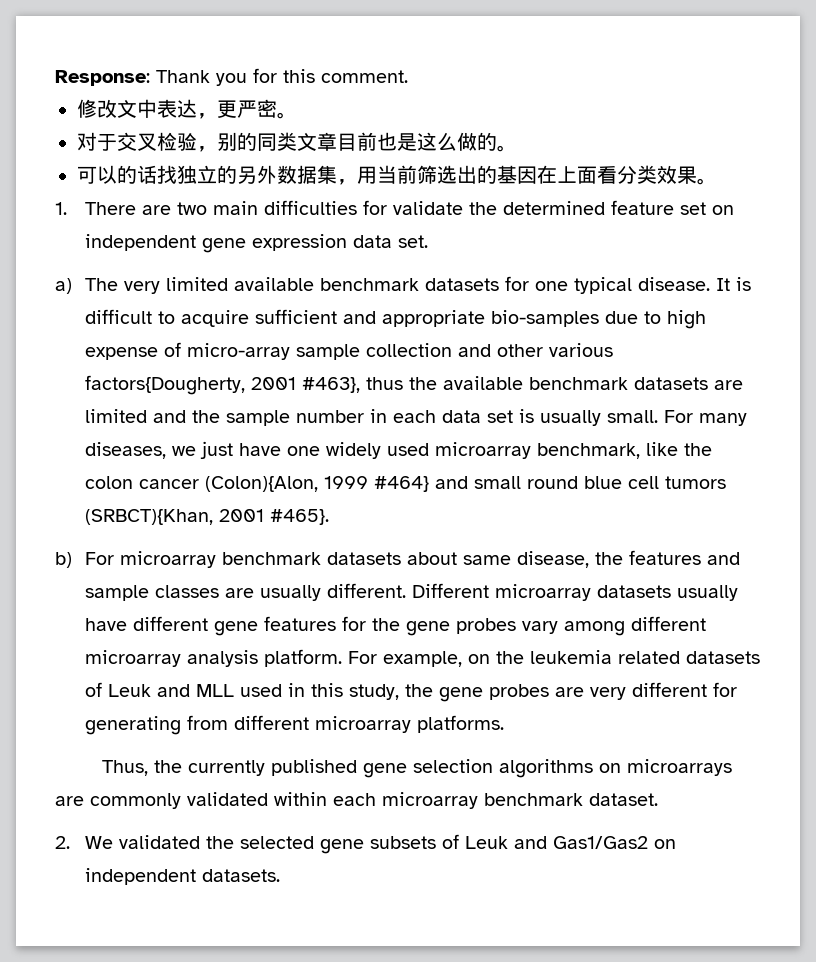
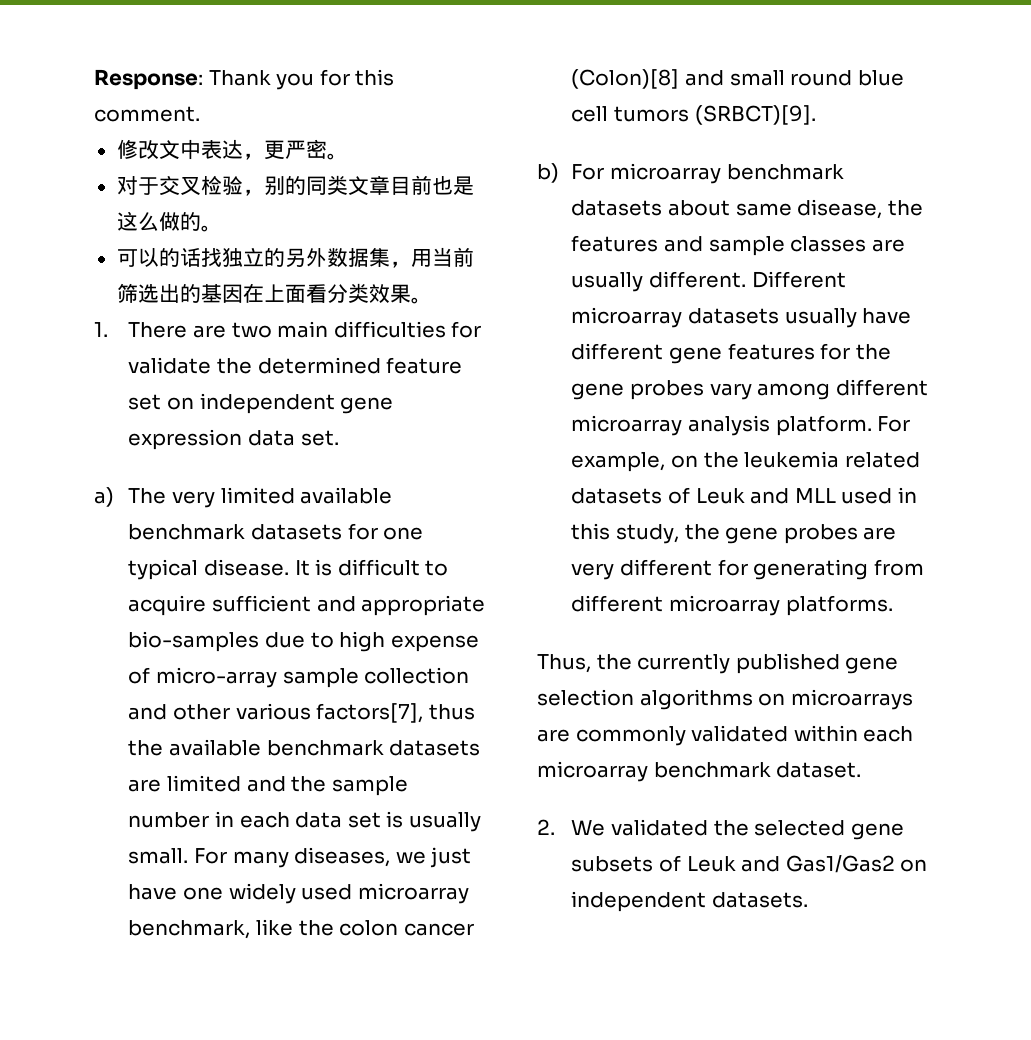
- It is difficult to acquire sufficient and appropriate bio-samples due to high expense of micro-array sample collection and other various factors{Dougherty, 2001 #463}, thus the available benchmark datasets are limited and the sample number in each data set is usually small.
+ It is difficult to acquire sufficient and appropriate bio-samples due to high expense of micro-array sample collection and other various factors[7], thus the available benchmark datasets are limited and the sample number in each data set is usually small.
- For many diseases, we just have one widely used microarray benchmark, like the colon cancer (Colon){Alon, 1999 #464} and small round blue cell tumors (SRBCT){Khan, 2001 #465}.
+ For many diseases, we just have one widely used microarray benchmark, like the colon cancer (Colon)[8] and small round blue cell tumors (SRBCT)[9].

